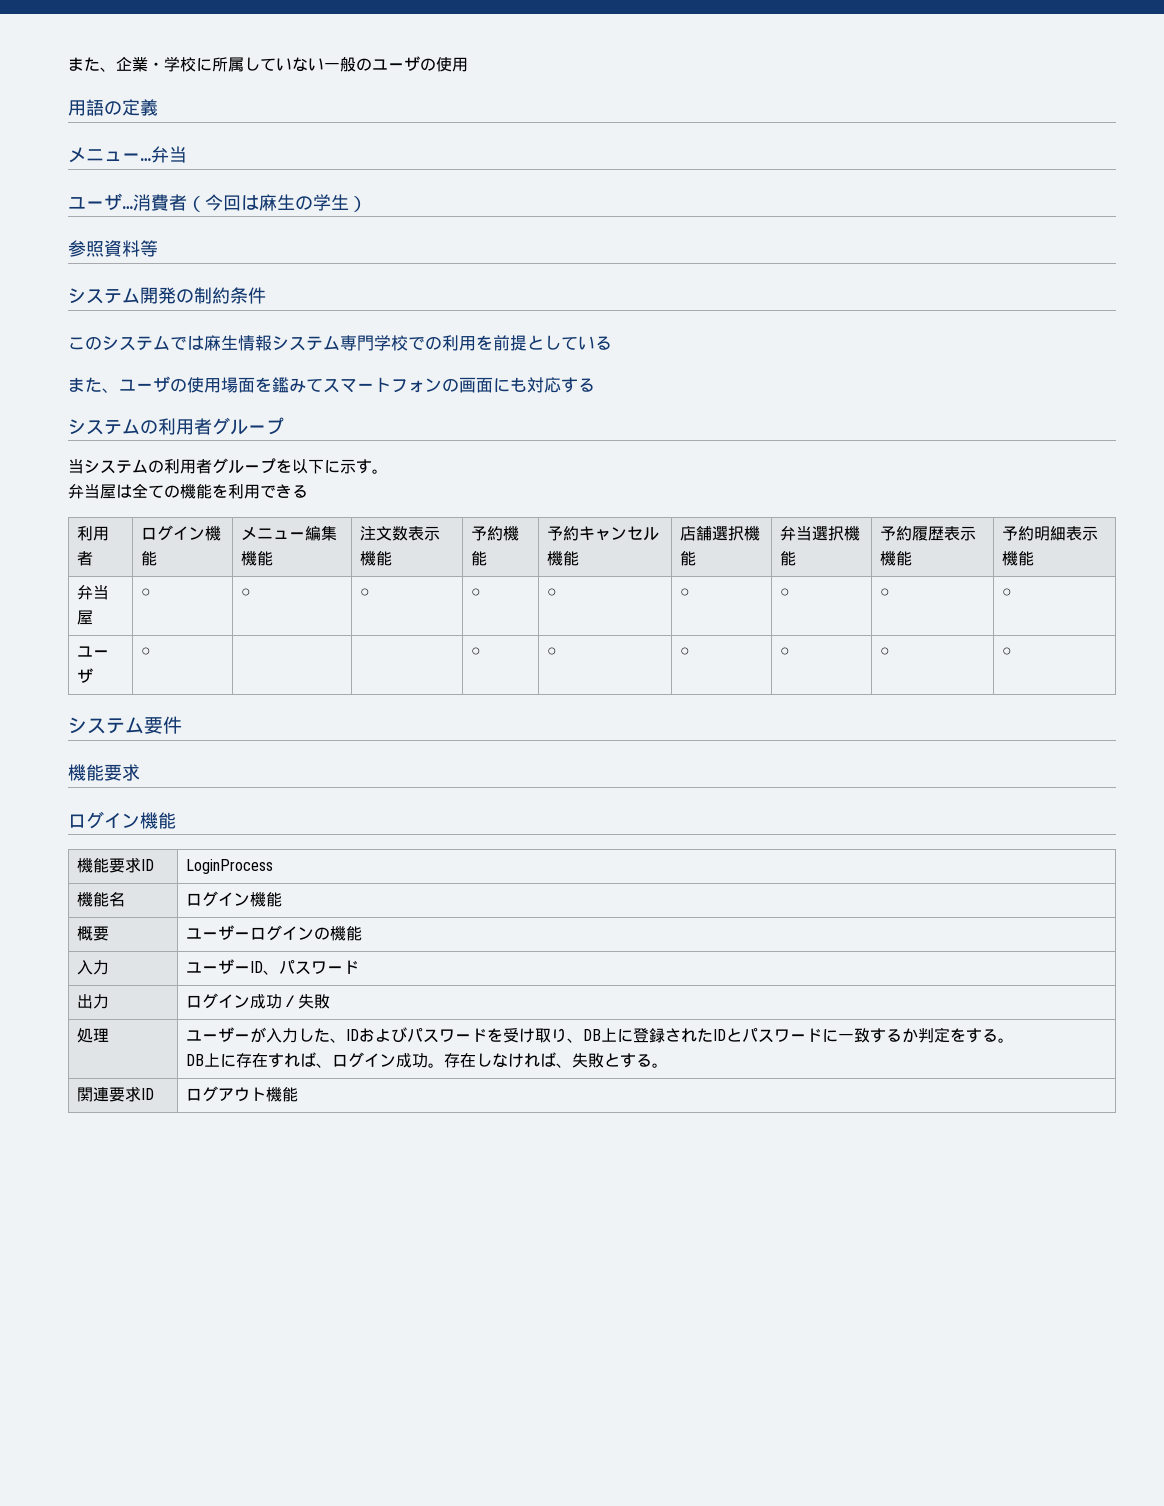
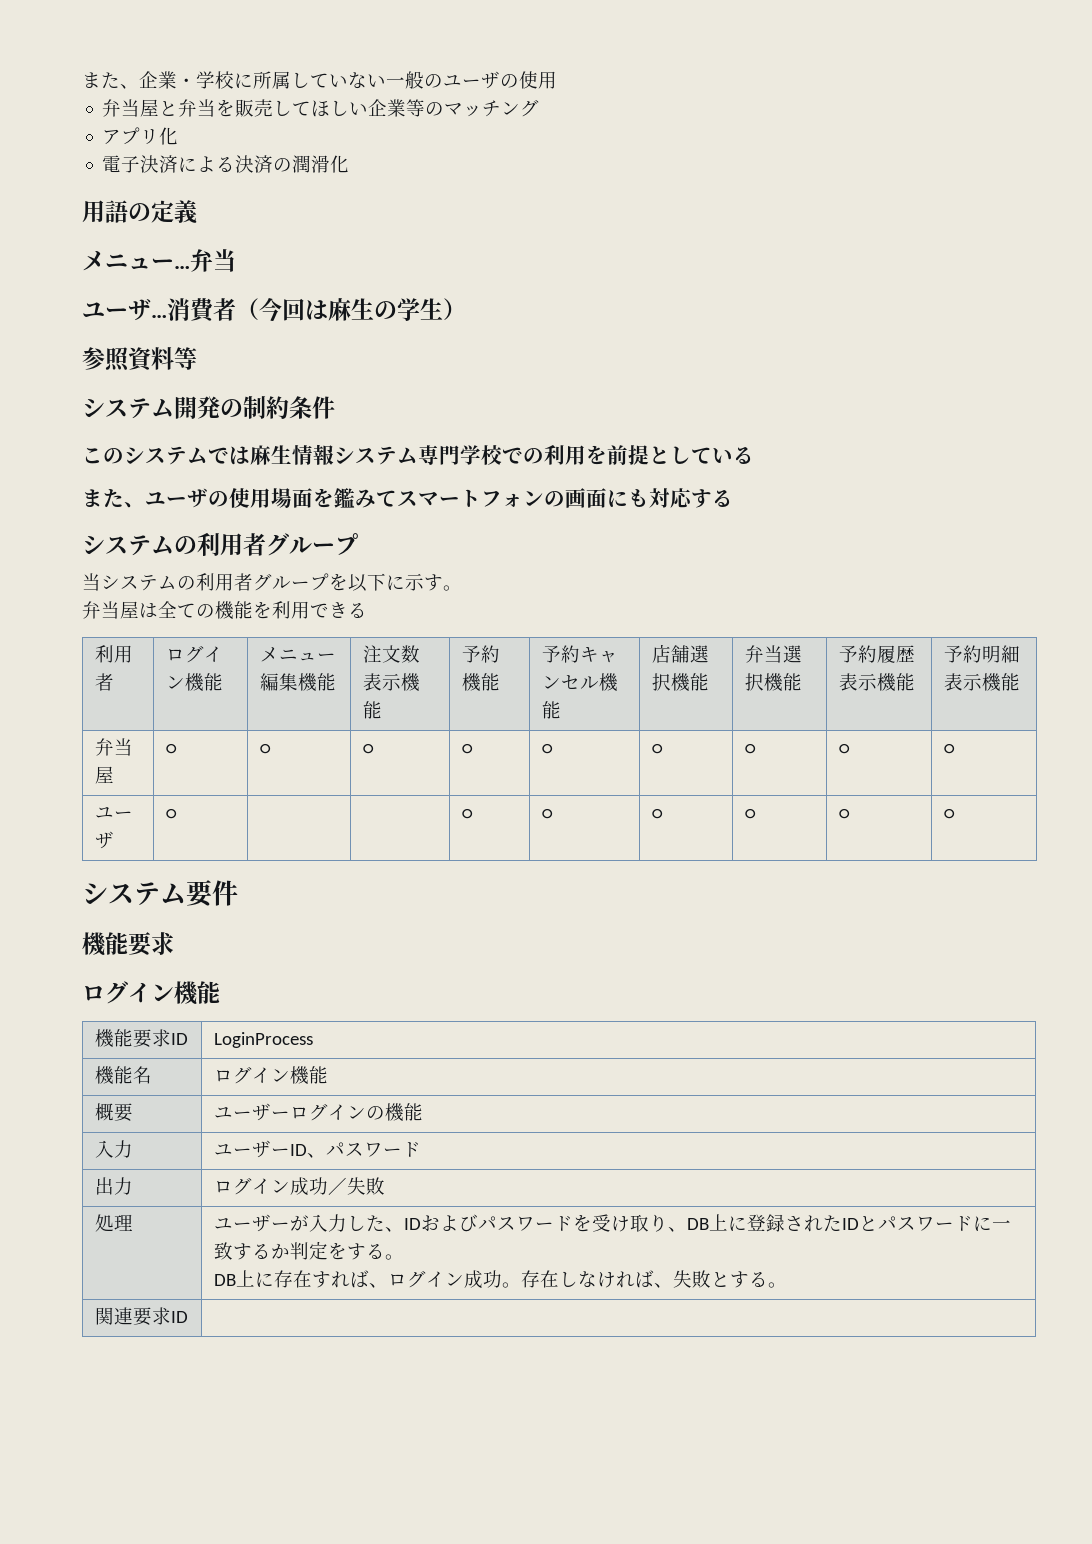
+ 弁当屋と弁当を販売してほしい企業等のマッチング
+ アプリ化
+ 電子決済による決済の潤滑化
- 関連要求ID | ログアウト機能
+ 関連要求ID |

